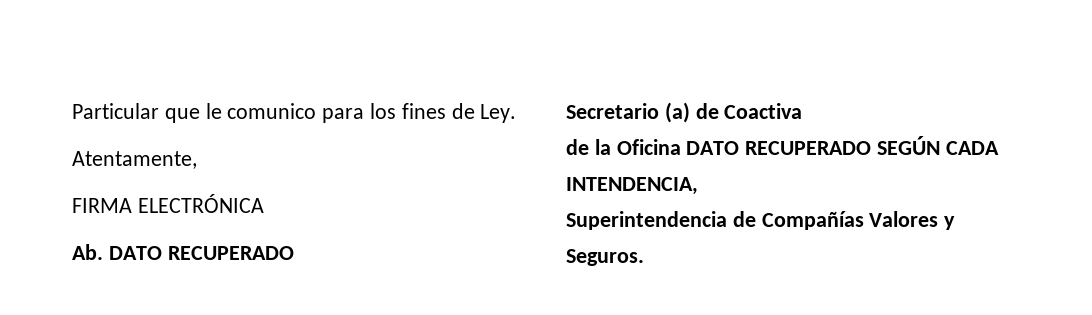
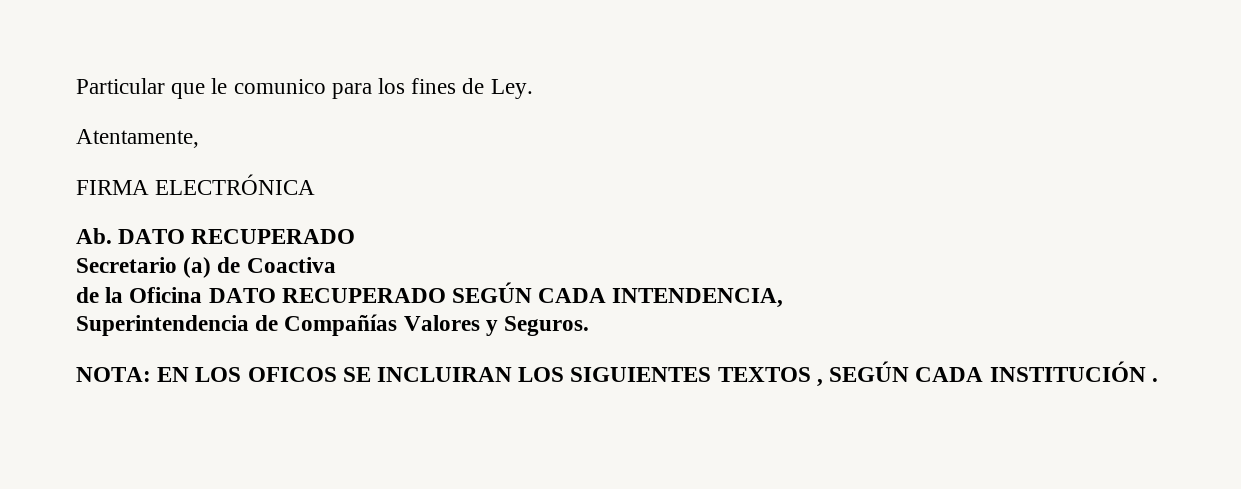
+ NOTA: EN LOS OFICOS SE INCLUIRAN LOS SIGUIENTES TEXTOS , SEGÚN CADA INSTITUCIÓN .

